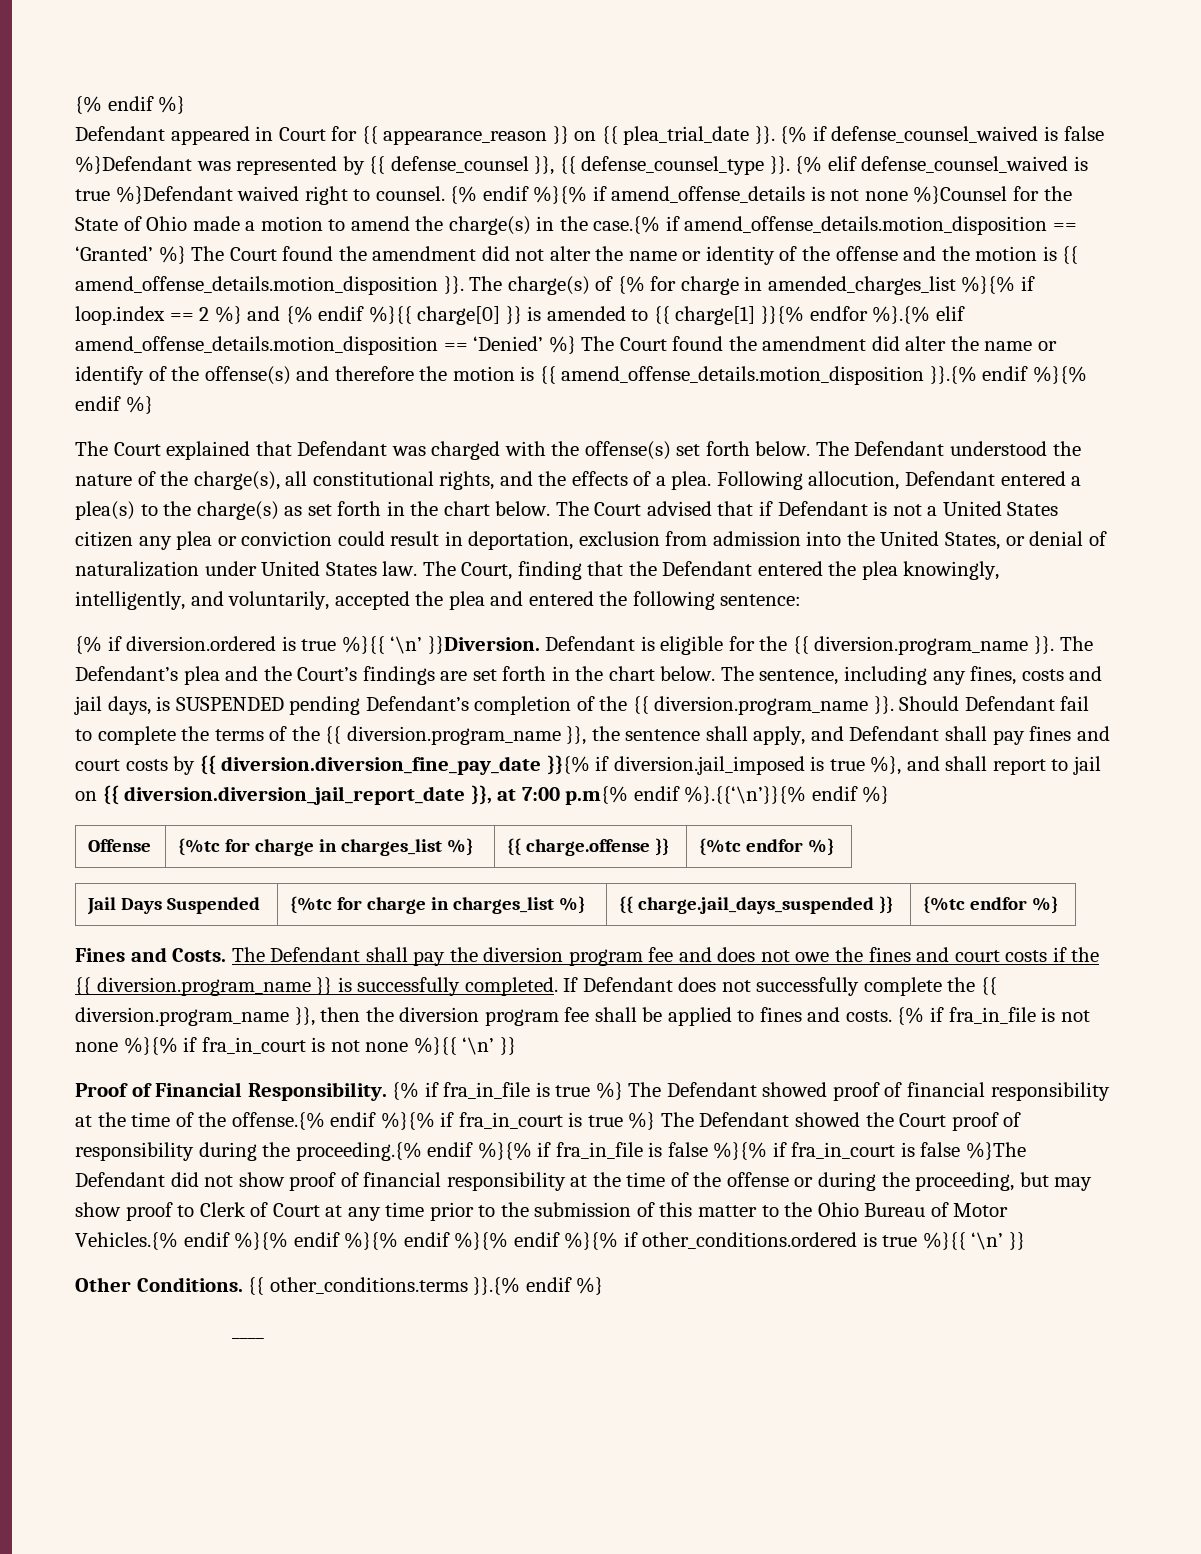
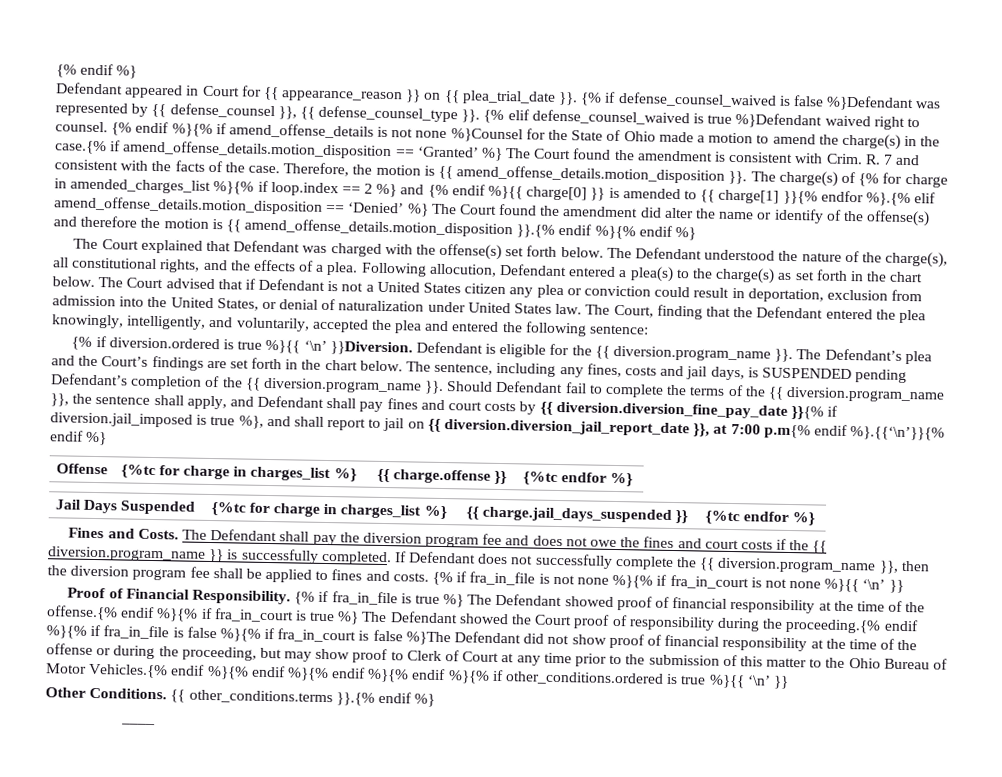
- {% endif %}{% if amend_offense_details is not none %}Counsel for the State of Ohio made a motion to amend the charge(s) in the case.{% if amend_offense_details.motion_disposition == ‘Granted’ %} The Court found the amendment did not alter the name or identity of the offense and the motion is {{ amend_offense_details.motion_disposition }}.
+ {% endif %}{% if amend_offense_details is not none %}Counsel for the State of Ohio made a motion to amend the charge(s) in the case.{% if amend_offense_details.motion_disposition == ‘Granted’ %} The Court found the amendment is consistent with Crim. R. 7 and consistent with the facts of the case. Therefore, the motion is {{ amend_offense_details.motion_disposition }}.

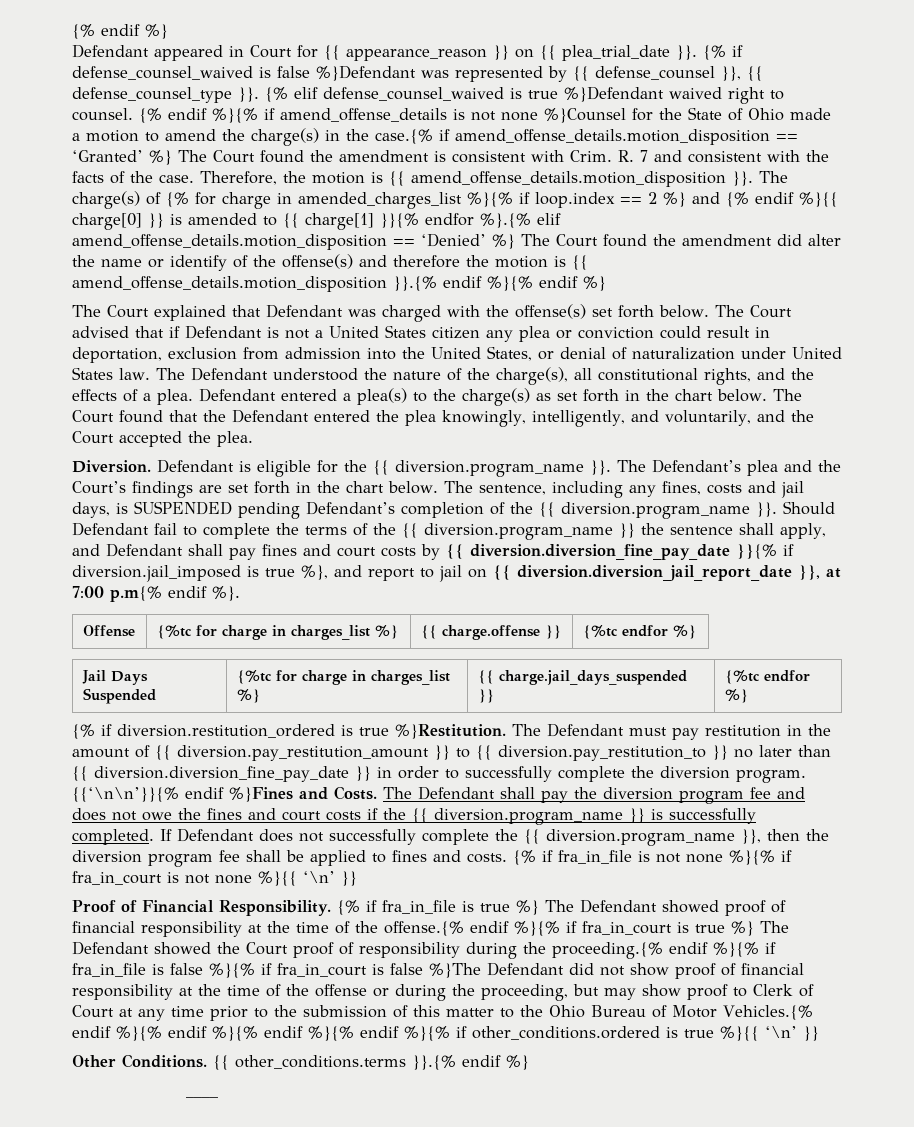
- The Defendant understood the nature of the charge(s), all constitutional rights, and the effects of a plea. Following allocution, Defendant entered a plea(s) to the charge(s) as set forth in the chart below. The Court advised that if Defendant is not a United States citizen any plea or conviction could result in deportation, exclusion from admission into the United States, or denial of naturalization under United States law.
+ The Court advised that if Defendant is not a United States citizen any plea or conviction could result in deportation, exclusion from admission into the United States, or denial of naturalization under United States law.
- The Court, finding that the Defendant entered the plea knowingly, intelligently, and voluntarily, accepted the plea and entered the following sentence:
- {% if diversion.ordered is true %}{{ ‘\n’ }}Diversion.
+ The Defendant understood the nature of the charge(s), all constitutional rights, and the effects of a plea. Defendant entered a plea(s) to the charge(s) as set forth in the chart below. The Court found that the Defendant entered the plea knowingly, intelligently, and voluntarily, and the Court accepted the plea.
+ Diversion.
- Should Defendant fail to complete the terms of the {{ diversion.program_name }}, the sentence shall apply, and Defendant shall pay fines and court costs by {{ diversion.diversion_fine_pay_date }}{% if diversion.jail_imposed is true %}, and shall report to jail on {{ diversion.diversion_jail_report_date }}, at 7:00 p.m{% endif %}.{{‘\n’}}{% endif %}
+ Should Defendant fail to complete the terms of the {{ diversion.program_name }} the sentence shall apply, and Defendant shall pay fines and court costs by {{ diversion.diversion_fine_pay_date }}{% if diversion.jail_imposed is true %}, and report to jail on {{ diversion.diversion_jail_report_date }}, at 7:00 p.m{% endif %}.
- Fines and Costs.
+ {% if diversion.restitution_ordered is true %}Restitution. The Defendant must pay restitution in the amount of {{ diversion.pay_restitution_amount }} to {{ diversion.pay_restitution_to }} no later than {{ diversion.diversion_fine_pay_date }} in order to successfully complete the diversion program. {{‘\n\n’}}{% endif %}Fines and Costs.

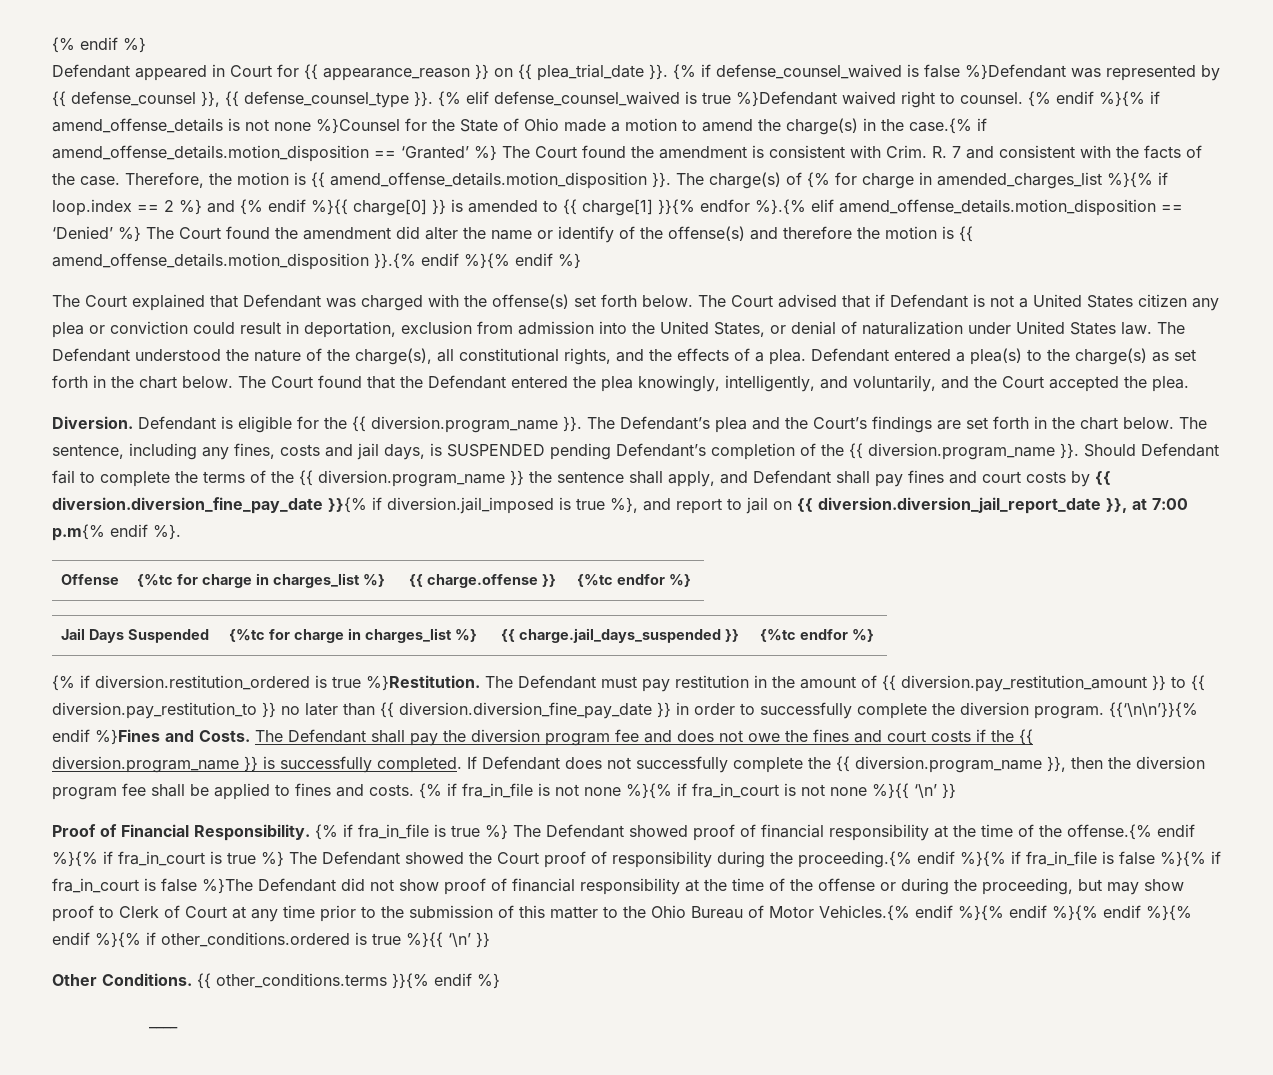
- {{ other_conditions.terms }}.{% endif %}
+ {{ other_conditions.terms }}{% endif %}

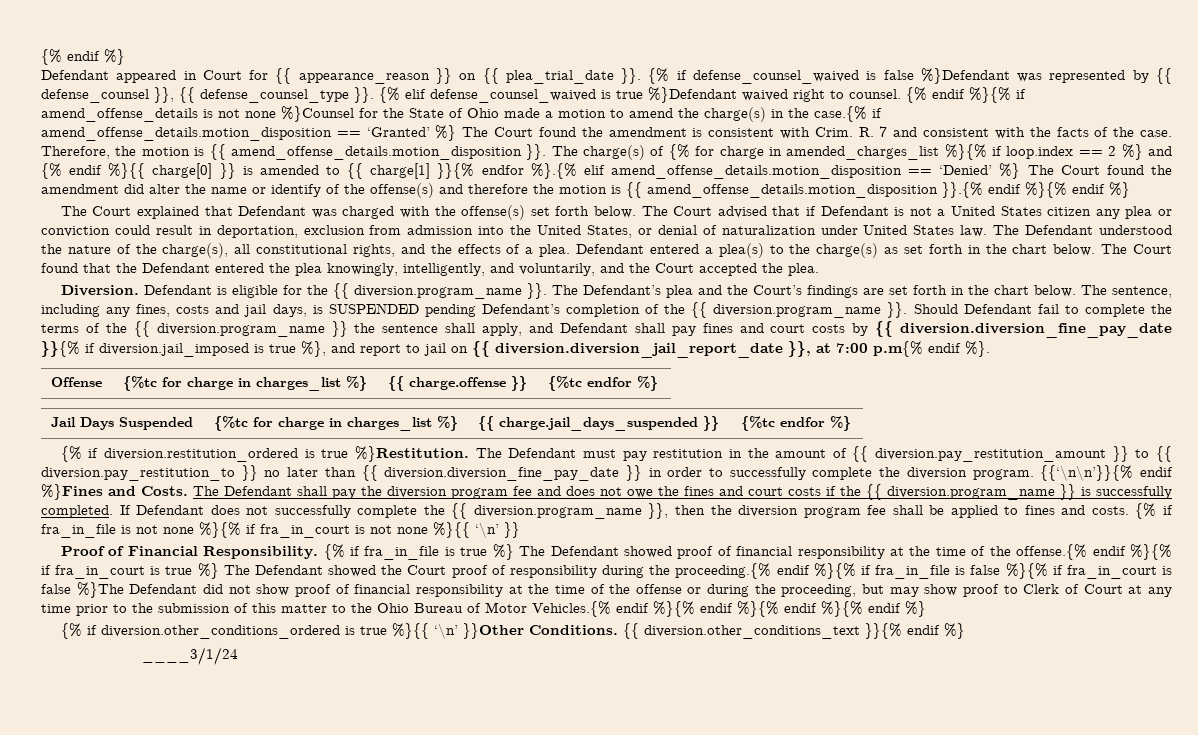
- {% if fra_in_file is true %} The Defendant showed proof of financial responsibility at the time of the offense.{% endif %}{% if fra_in_court is true %} The Defendant showed the Court proof of responsibility during the proceeding.{% endif %}{% if fra_in_file is false %}{% if fra_in_court is false %}The Defendant did not show proof of financial responsibility at the time of the offense or during the proceeding, but may show proof to Clerk of Court at any time prior to the submission of this matter to the Ohio Bureau of Motor Vehicles.{% endif %}{% endif %}{% endif %}{% endif %}{% if other_conditions.ordered is true %}{{ ‘\n’ }}
- Other Conditions.
+ {% if fra_in_file is true %} The Defendant showed proof of financial responsibility at the time of the offense.{% endif %}{% if fra_in_court is true %} The Defendant showed the Court proof of responsibility during the proceeding.{% endif %}{% if fra_in_file is false %}{% if fra_in_court is false %}The Defendant did not show proof of financial responsibility at the time of the offense or during the proceeding, but may show proof to Clerk of Court at any time prior to the submission of this matter to the Ohio Bureau of Motor Vehicles.{% endif %}{% endif %}{% endif %}{% endif %}
+ {% if diversion.other_conditions_ordered is true %}{{ ‘\n’ }}Other Conditions.
- {{ other_conditions.terms }}{% endif %}
+ {{ diversion.other_conditions_text }}{% endif %}
- ____
+ ____3/1/24

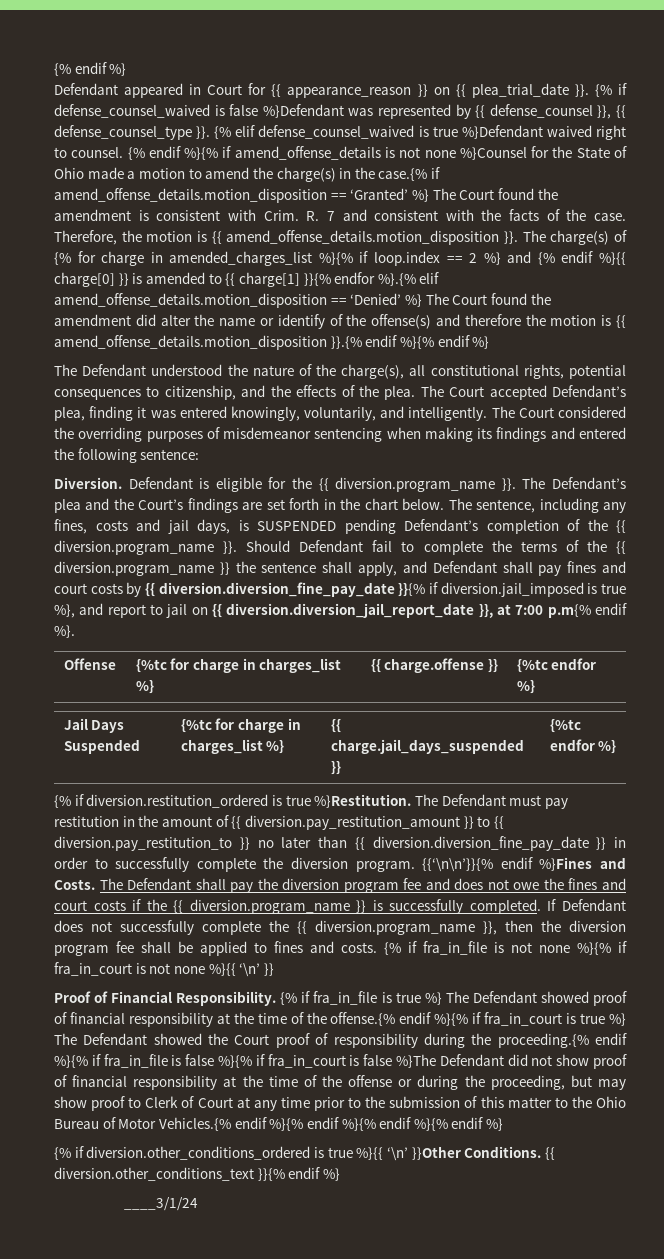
- The Court explained that Defendant was charged with the offense(s) set forth below. The Court advised that if Defendant is not a United States citizen any plea or conviction could result in deportation, exclusion from admission into the United States, or denial of naturalization under United States law. The Defendant understood the nature of the charge(s), all constitutional rights, and the effects of a plea. Defendant entered a plea(s) to the charge(s) as set forth in the chart below. The Court found that the Defendant entered the plea knowingly, intelligently, and voluntarily, and the Court accepted the plea.
+ The Defendant understood the nature of the charge(s), all constitutional rights, potential consequences to citizenship, and the effects of the plea. The Court accepted Defendant’s plea, finding it was entered knowingly, voluntarily, and intelligently. The Court considered the overriding purposes of misdemeanor sentencing when making its findings and entered the following sentence:

